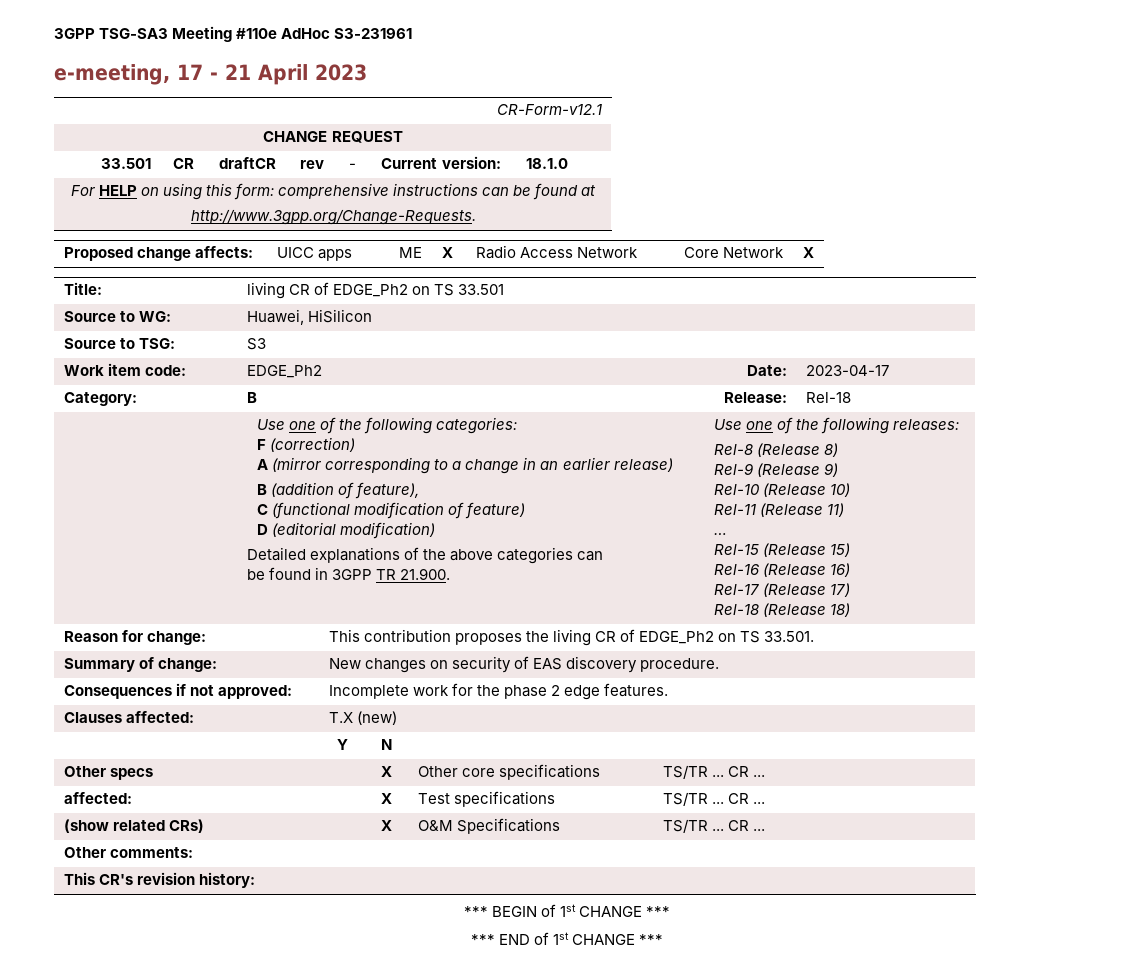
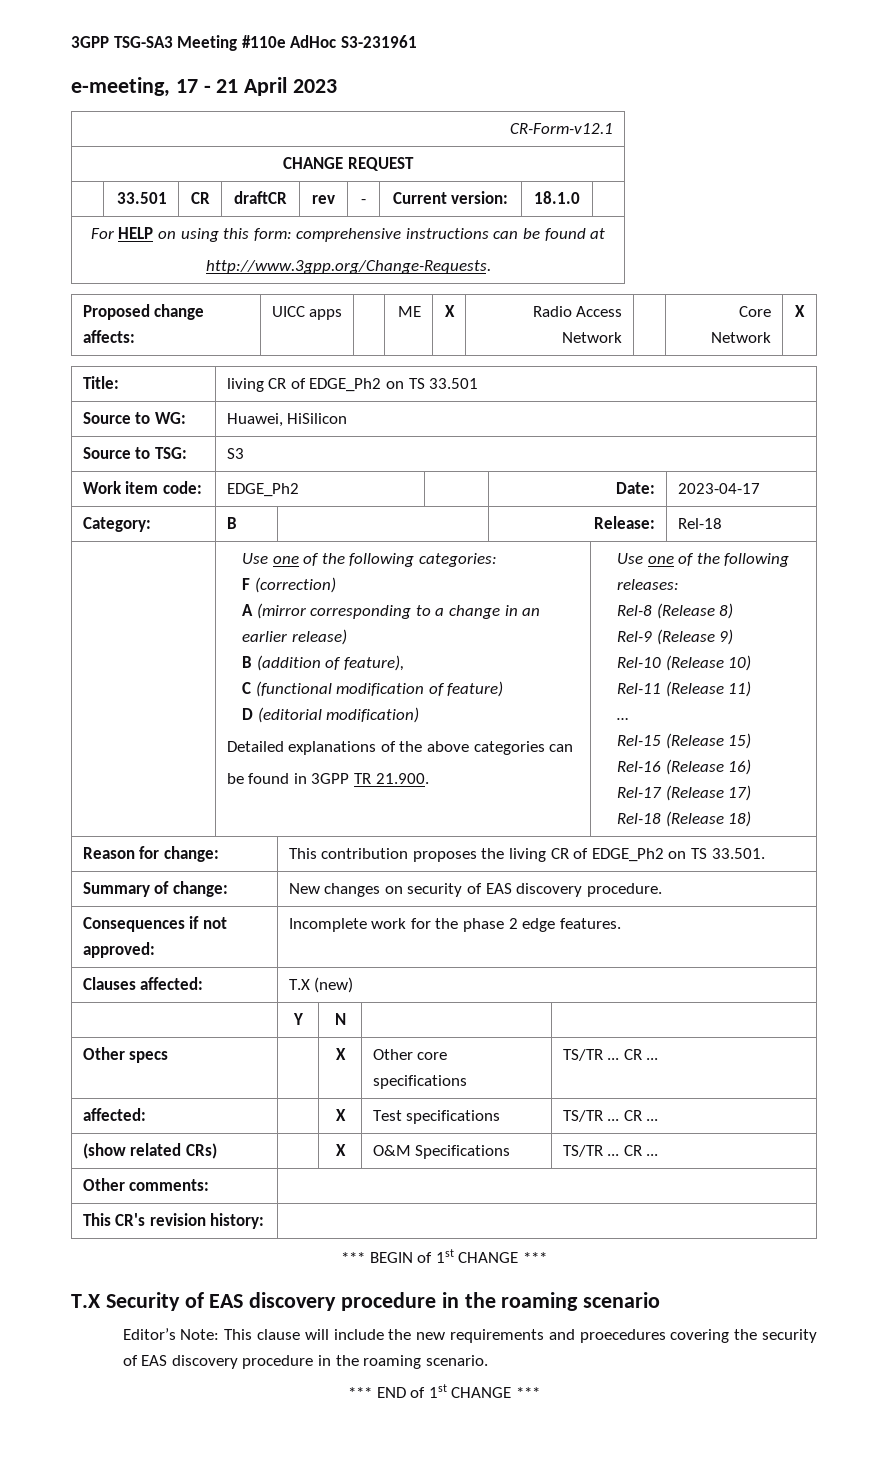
+ T.X Security of EAS discovery procedure in the roaming scenario
+ Editor’s Note: This clause will include the new requirements and proecedures covering the security of EAS discovery procedure in the roaming scenario.

